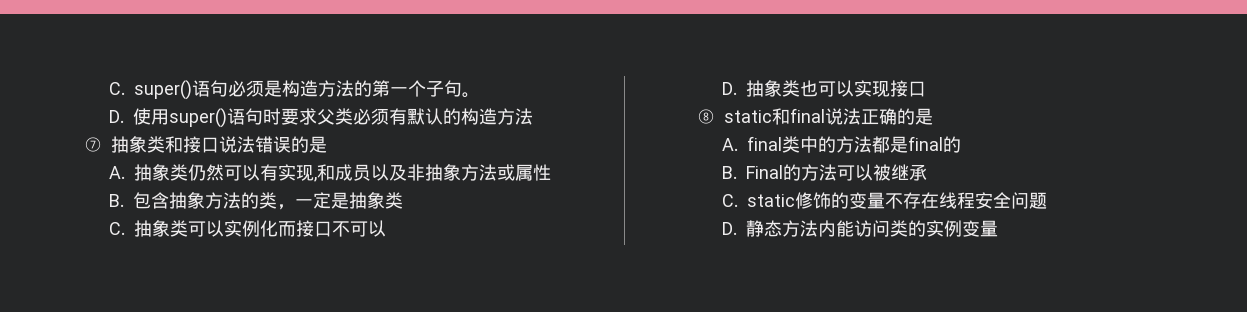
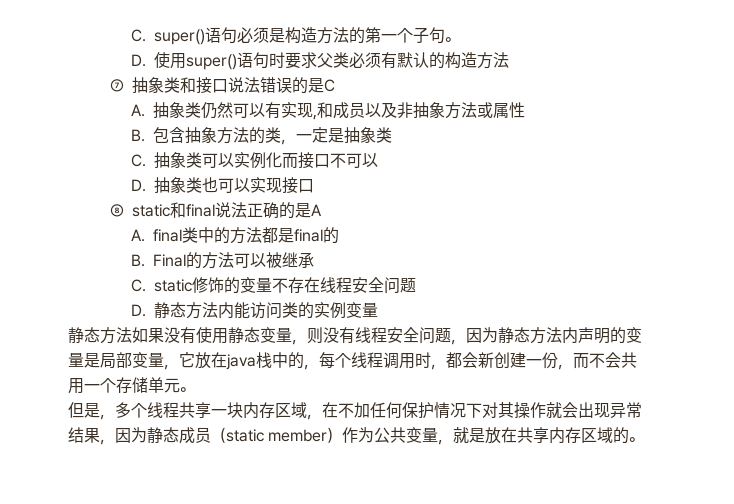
- ⑦抽象类和接口说法错误的是
+ ⑦抽象类和接口说法错误的是C
- ⑧ static和final说法正确的是
+ ⑧ static和final说法正确的是A
+ 静态方法如果没有使用静态变量，则没有线程安全问题，因为静态方法内声明的变量是局部变量，它放在java栈中的，每个线程调用时，都会新创建一份，而不会共用一个存储单元。
+ 但是，多个线程共享一块内存区域，在不加任何保护情况下对其操作就会出现异常结果，因为静态成员（static member）作为公共变量，就是放在共享内存区域的。

